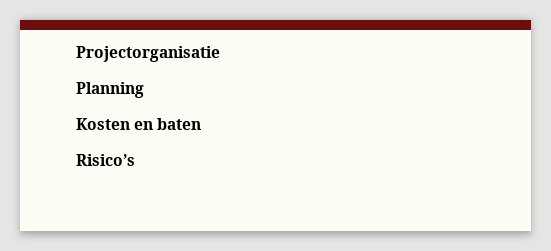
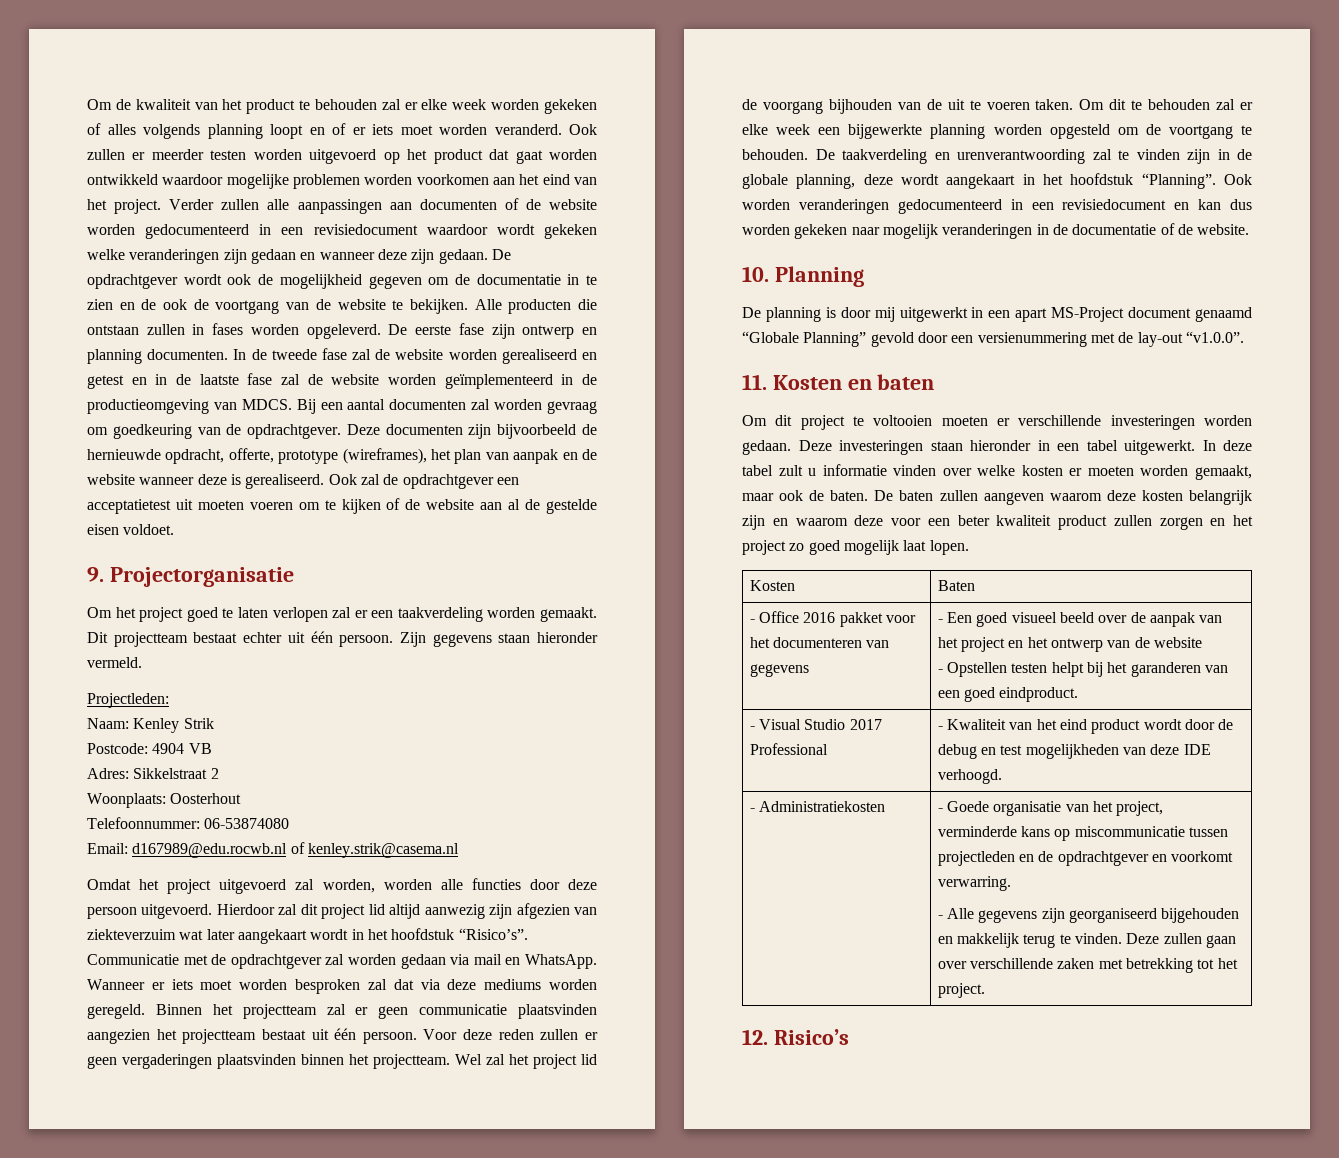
- Projectorganisatie
- Planning
- Kosten en baten
- Risico’s
+ Om de kwaliteit van het product te behouden zal er elke week worden gekeken of alles volgends planning loopt en of er iets moet worden veranderd. Ook zullen er meerder testen worden uitgevoerd op het product dat gaat worden ontwikkeld waardoor mogelijke problemen worden voorkomen aan het eind van het project. Verder zullen alle aanpassingen aan documenten of de website worden gedocumenteerd in een revisiedocument waardoor wordt gekeken welke veranderingen zijn gedaan en wanneer deze zijn gedaan. De opdrachtgever wordt ook de mogelijkheid gegeven om de documentatie in te zien en de ook de voortgang van de website te bekijken. Alle producten die ontstaan zullen in fases worden opgeleverd. De eerste fase zijn ontwerp en planning documenten. In de tweede fase zal de website worden gerealiseerd en getest en in de laatste fase zal de website worden geïmplementeerd in de productieomgeving van MDCS. Bij een aantal documenten zal worden gevraag om goedkeuring van de opdrachtgever. Deze documenten zijn bijvoorbeeld de hernieuwde opdracht, offerte, prototype (wireframes), het plan van aanpak en de website wanneer deze is gerealiseerd. Ook zal de opdrachtgever een acceptatietest uit moeten voeren om te kijken of de website aan al de gestelde eisen voldoet.
+ 9. Projectorganisatie
+ Om het project goed te laten verlopen zal er een taakverdeling worden gemaakt. Dit projectteam bestaat echter uit één persoon. Zijn gegevens staan hieronder vermeld.
+ Projectleden:
+ Naam: Kenley Strik
+ Postcode: 4904 VB
+ Adres: Sikkelstraat 2
+ Woonplaats: Oosterhout
+ Telefoonnummer: 06-53874080
+ Email: d167989@edu.rocwb.nl of kenley.strik@casema.nl
+ Omdat het project uitgevoerd zal worden, worden alle functies door deze persoon uitgevoerd. Hierdoor zal dit project lid altijd aanwezig zijn afgezien van ziekteverzuim wat later aangekaart wordt in het hoofdstuk “Risico’s”. Communicatie met de opdrachtgever zal worden gedaan via mail en WhatsApp. Wanneer er iets moet worden besproken zal dat via deze mediums worden geregeld. Binnen het projectteam zal er geen communicatie plaatsvinden aangezien het projectteam bestaat uit één persoon. Voor deze reden zullen er geen vergaderingen plaatsvinden binnen het projectteam. Wel zal het project lid de voorgang bijhouden van de uit te voeren taken. Om dit te behouden zal er elke week een bijgewerkte planning worden opgesteld om de voortgang te behouden. De taakverdeling en urenverantwoording zal te vinden zijn in de globale planning, deze wordt aangekaart in het hoofdstuk “Planning”. Ook worden veranderingen gedocumenteerd in een revisiedocument en kan dus worden gekeken naar mogelijk veranderingen in de documentatie of de website.
+ 10. Planning
+ De planning is door mij uitgewerkt in een apart MS-Project document genaamd “Globale Planning” gevold door een versienummering met de lay-out “v1.0.0”.
+ 11. Kosten en baten
+ Om dit project te voltooien moeten er verschillende investeringen worden gedaan. Deze investeringen staan hieronder in een tabel uitgewerkt. In deze tabel zult u informatie vinden over welke kosten er moeten worden gemaakt, maar ook de baten. De baten zullen aangeven waarom deze kosten belangrijk zijn en waarom deze voor een beter kwaliteit product zullen zorgen en het project zo goed mogelijk laat lopen.
+ Kosten | Baten
+ - Office 2016 pakket voor het documenteren van gegevens | - Een goed visueel beeld over de aanpak van het project en het ontwerp van de website
+ - Opstellen testen helpt bij het garanderen van een goed eindproduct.
+ - Visual Studio 2017 Professional | - Kwaliteit van het eind product wordt door de debug en test mogelijkheden van deze IDE verhoogd.
+ - Administratiekosten | - Goede organisatie van het project, verminderde kans op miscommunicatie tussen projectleden en de opdrachtgever en voorkomt verwarring.
+ - Alle gegevens zijn georganiseerd bijgehouden en makkelijk terug te vinden. Deze zullen gaan over verschillende zaken met betrekking tot het project.
+ 12. Risico’s

